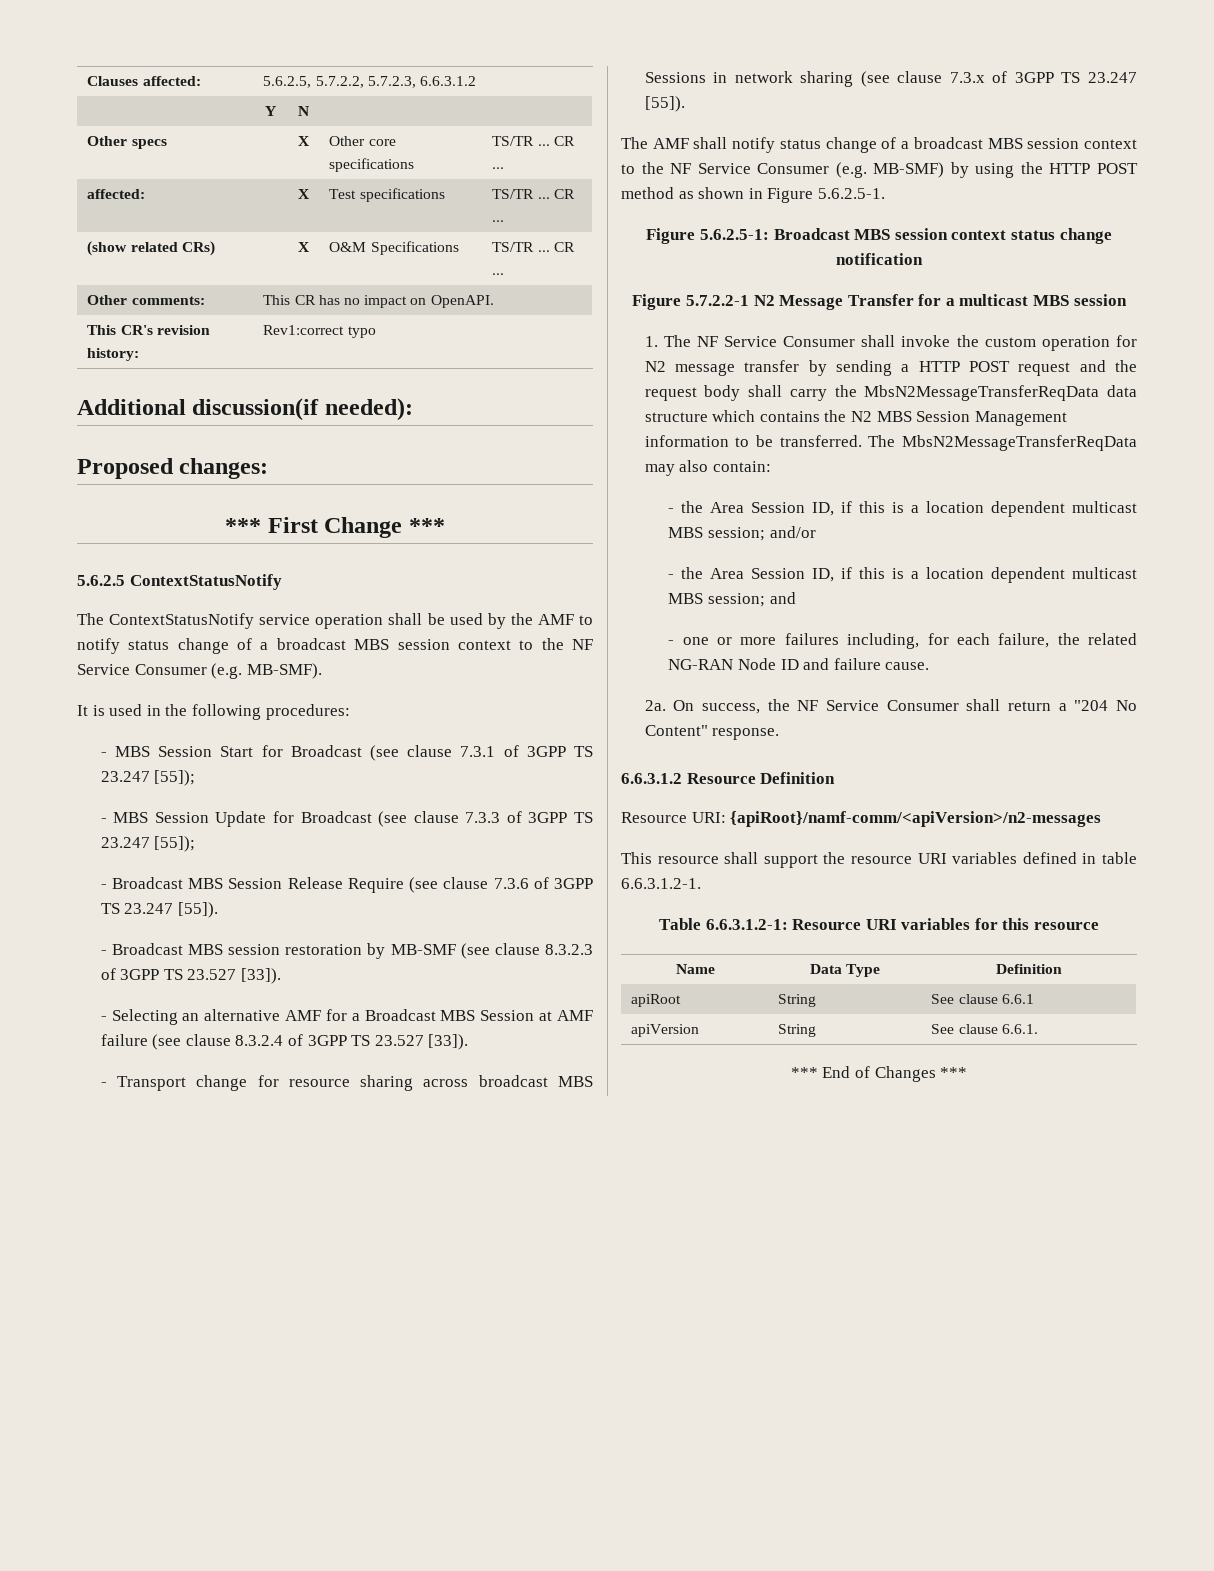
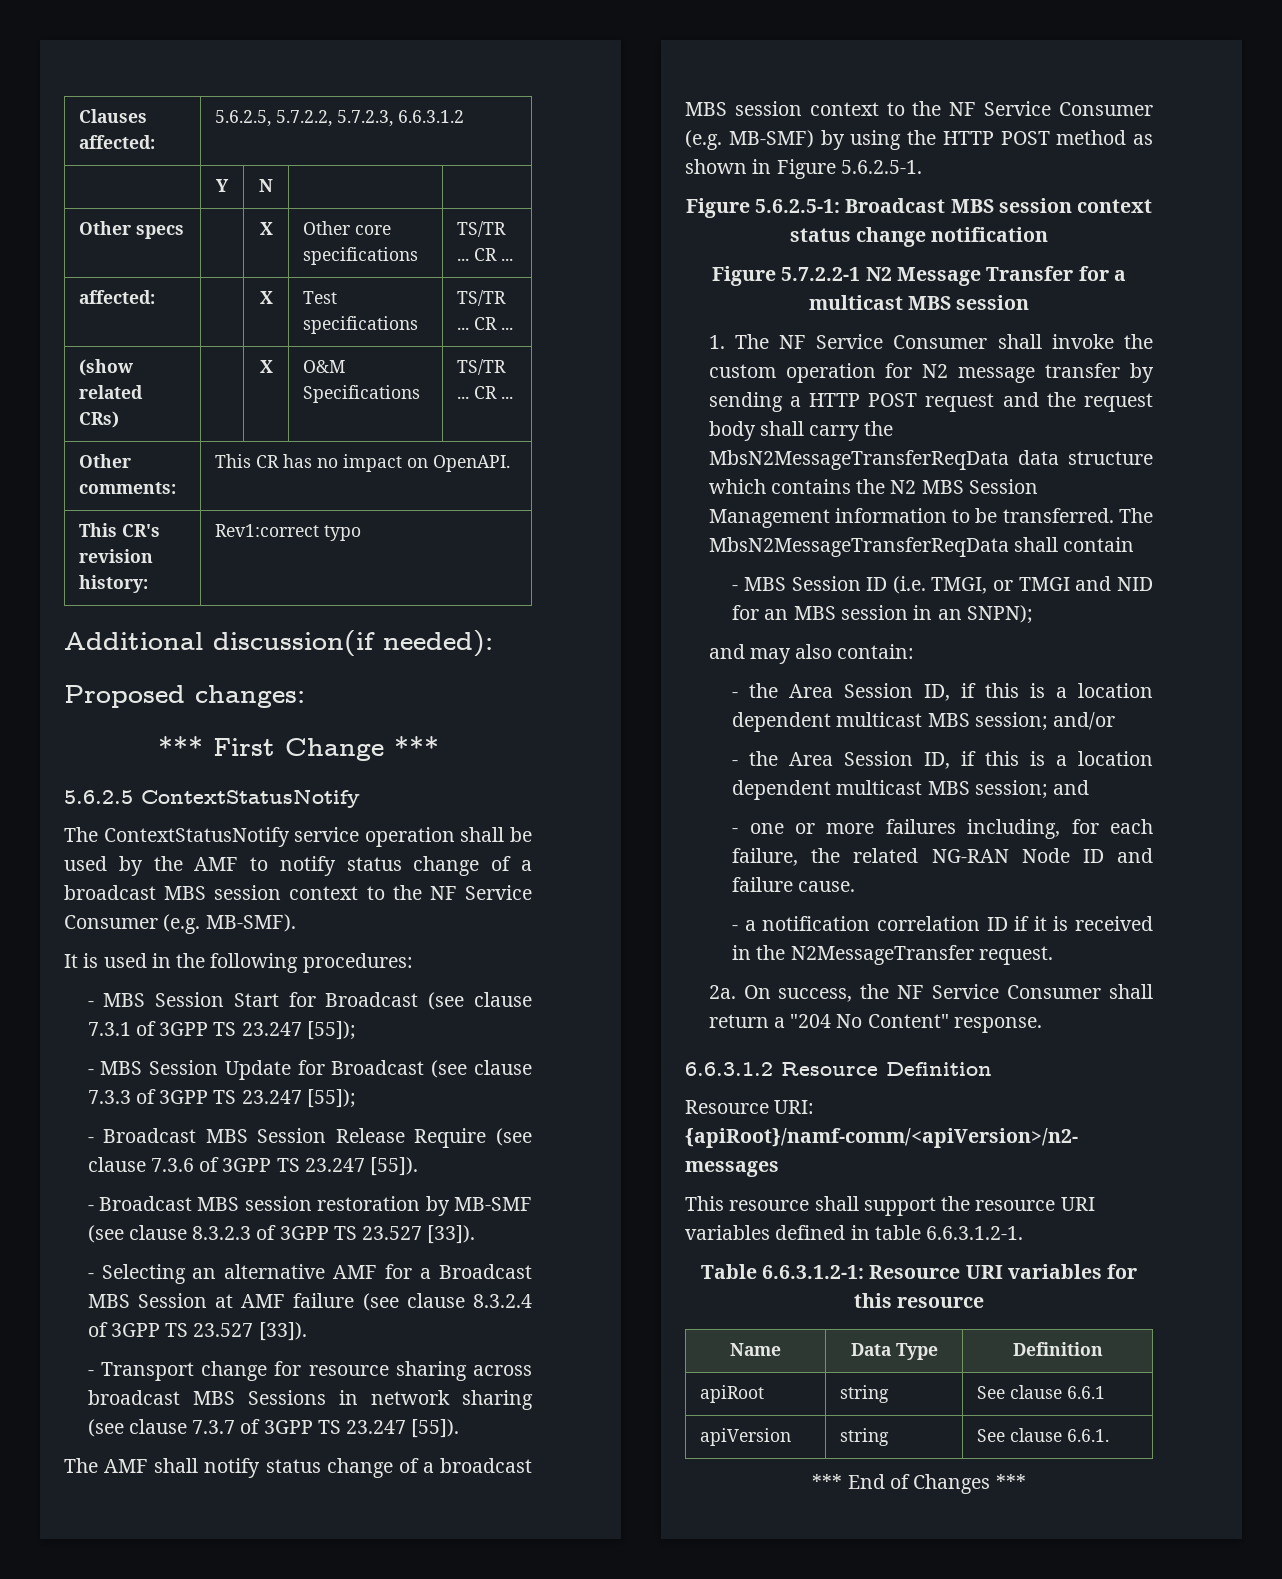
- - Transport change for resource sharing across broadcast MBS Sessions in network sharing (see clause 7.3.x of 3GPP TS 23.247 [55]).
+ - Transport change for resource sharing across broadcast MBS Sessions in network sharing (see clause 7.3.7 of 3GPP TS 23.247 [55]).
- The MbsN2MessageTransferReqData may also contain:
+ The MbsN2MessageTransferReqData shall contain
+ - MBS Session ID (i.e. TMGI, or TMGI and NID for an MBS session in an SNPN);
+ and may also contain:
+ - a notification correlation ID if it is received in the N2MessageTransfer request.
- apiRoot | String | See clause 6.6.1
+ apiRoot | string | See clause 6.6.1
- apiVersion | String | See clause 6.6.1.
+ apiVersion | string | See clause 6.6.1.

